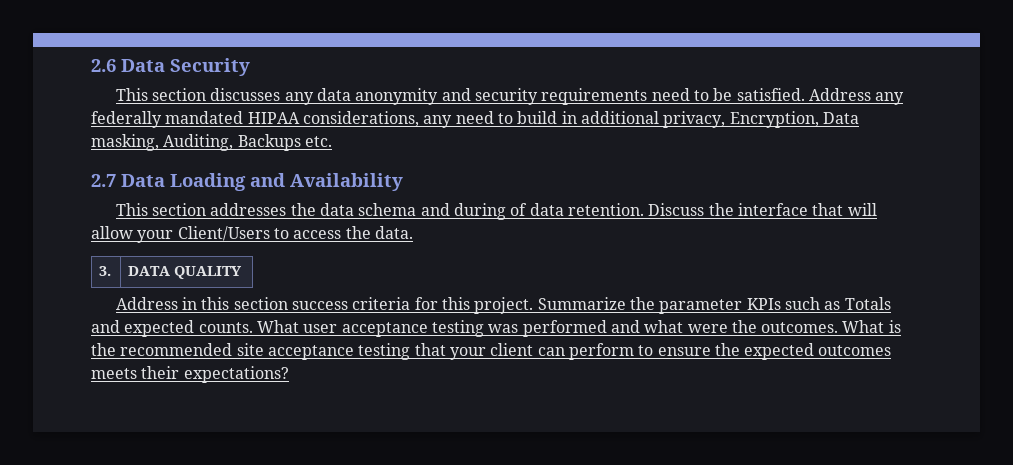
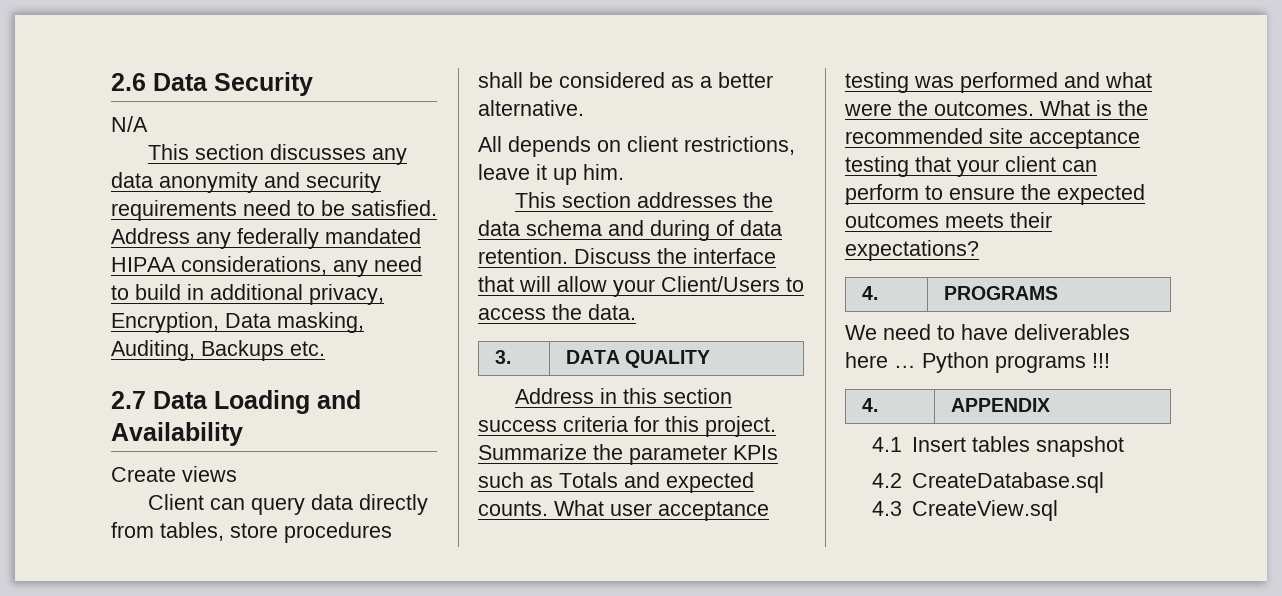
+ N/A
+ Create views
+ Client can query data directly from tables, store procedures shall be considered as a better alternative.
+ All depends on client restrictions, leave it up him.
+ 4. | PROGRAMS
+ We need to have deliverables here … Python programs !!!
+ 4. | APPENDIX
+ 4.1 Insert tables snapshot
+ 4.2 CreateDatabase.sql
+ 4.3 CreateView.sql

